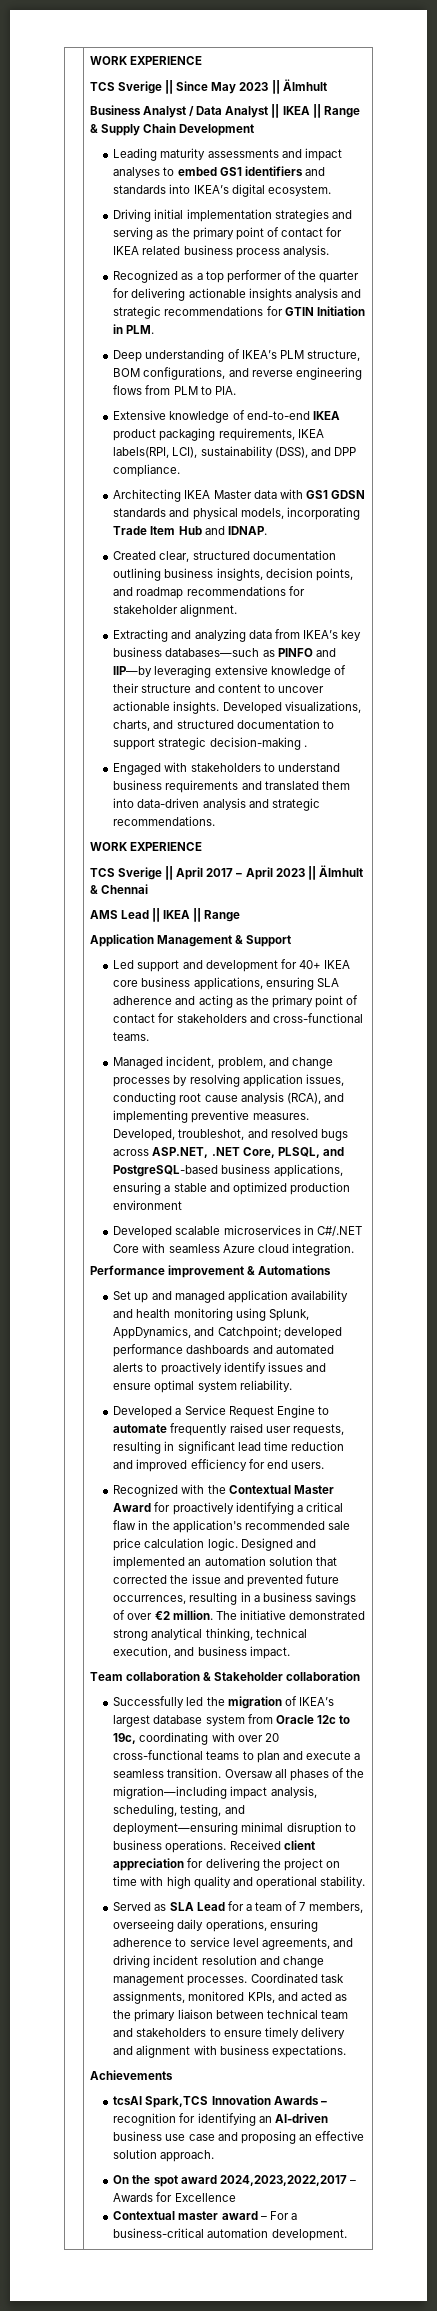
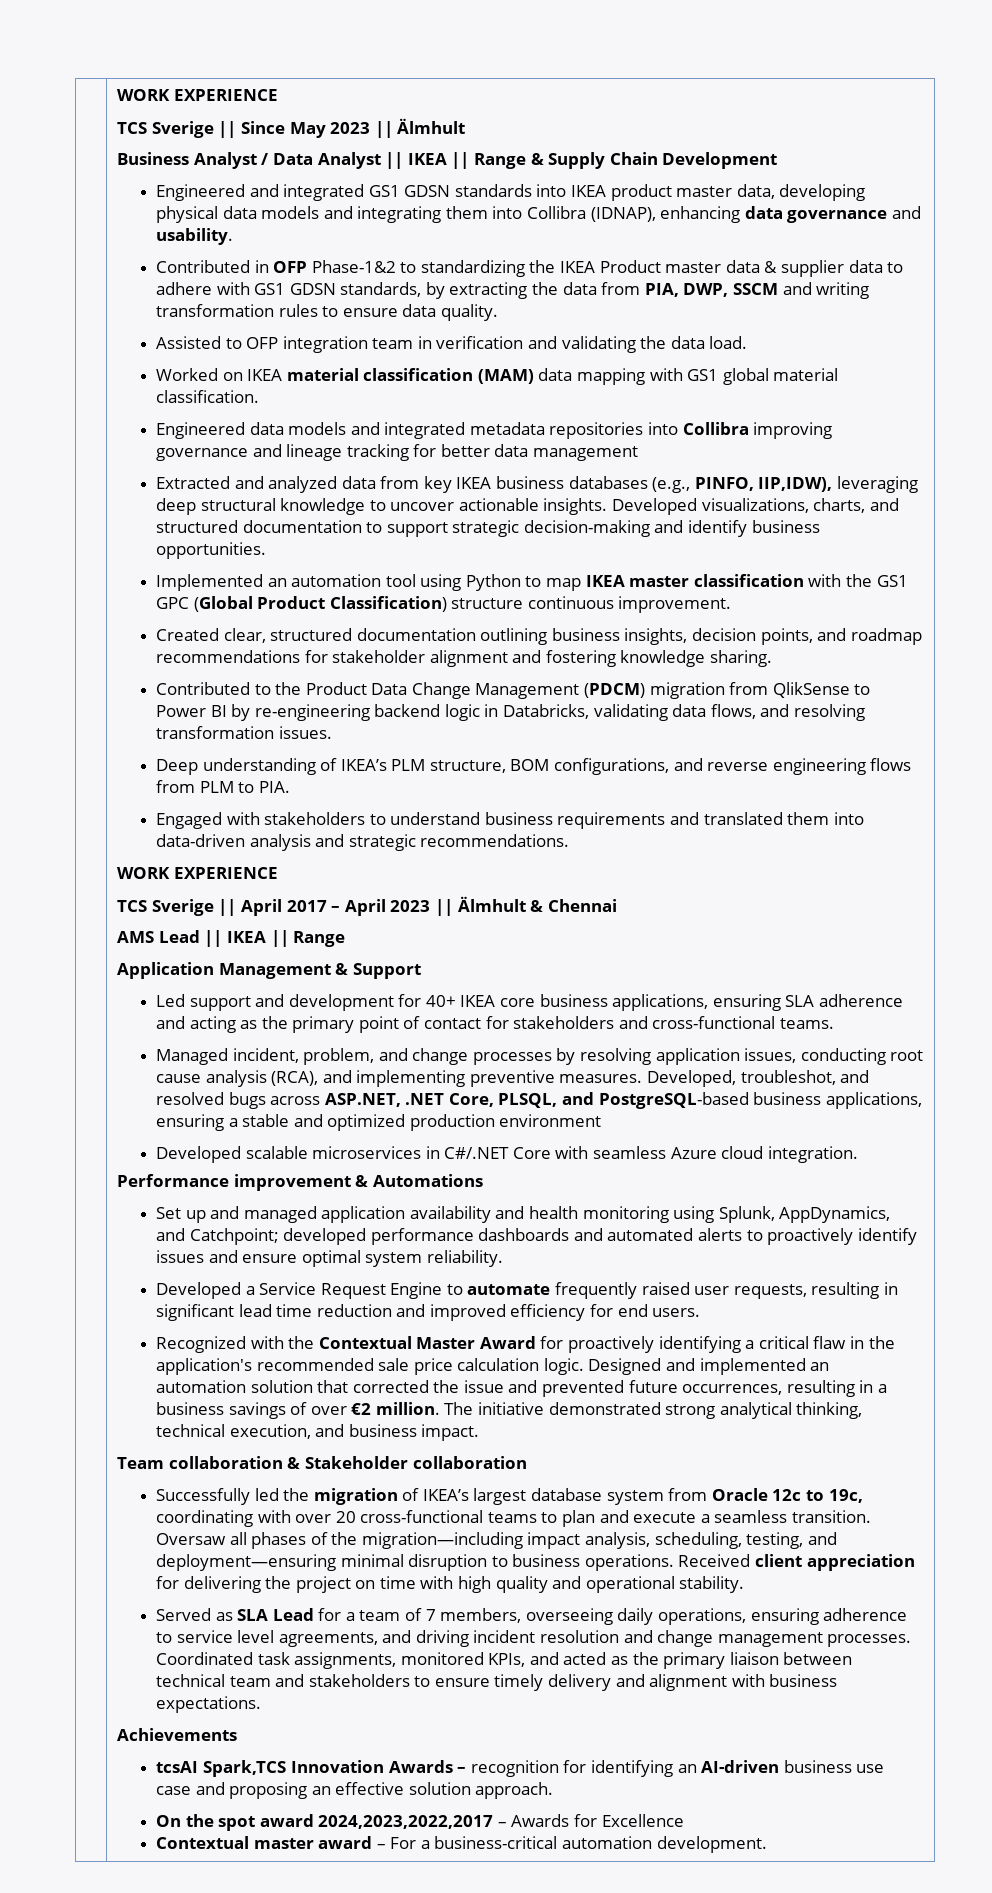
- Leading maturity assessments and impact analyses to embed GS1 identifiers and standards into IKEA’s digital ecosystem.
- Driving initial implementation strategies and serving as the primary point of contact for IKEA related business process analysis.
- Recognized as a top performer of the quarter for delivering actionable insights analysis and strategic recommendations for GTIN Initiation in PLM.
+ Engineered and integrated GS1 GDSN standards into IKEA product master data, developing physical data models and integrating them into Collibra (IDNAP), enhancing data governance and usability.
+ Contributed in OFP Phase-1&2 to standardizing the IKEA Product master data & supplier data to adhere with GS1 GDSN standards, by extracting the data from PIA, DWP, SSCM and writing transformation rules to ensure data quality.
+ Assisted to OFP integration team in verification and validating the data load.
+ Worked on IKEA material classification (MAM) data mapping with GS1 global material classification.
+ Engineered data models and integrated metadata repositories into Collibra improving governance and lineage tracking for better data management
+ Extracted and analyzed data from key IKEA business databases (e.g., PINFO, IIP,IDW), leveraging deep structural knowledge to uncover actionable insights. Developed visualizations, charts, and structured documentation to support strategic decision-making and identify business opportunities.
+ Implemented an automation tool using Python to map IKEA master classification with the GS1 GPC (Global Product Classification) structure continuous improvement.
+ Created clear, structured documentation outlining business insights, decision points, and roadmap recommendations for stakeholder alignment and fostering knowledge sharing.
+ Contributed to the Product Data Change Management (PDCM) migration from QlikSense to Power BI by re-engineering backend logic in Databricks, validating data flows, and resolving transformation issues.
- Extensive knowledge of end-to-end IKEA product packaging requirements, IKEA labels(RPI, LCI), sustainability (DSS), and DPP compliance.
- Architecting IKEA Master data with GS1 GDSN standards and physical models, incorporating Trade Item Hub and IDNAP.
- Created clear, structured documentation outlining business insights, decision points, and roadmap recommendations for stakeholder alignment.
- Extracting and analyzing data from IKEA’s key business databases—such as PINFO and IIP—by leveraging extensive knowledge of their structure and content to uncover actionable insights. Developed visualizations, charts, and structured documentation to support strategic decision-making .

